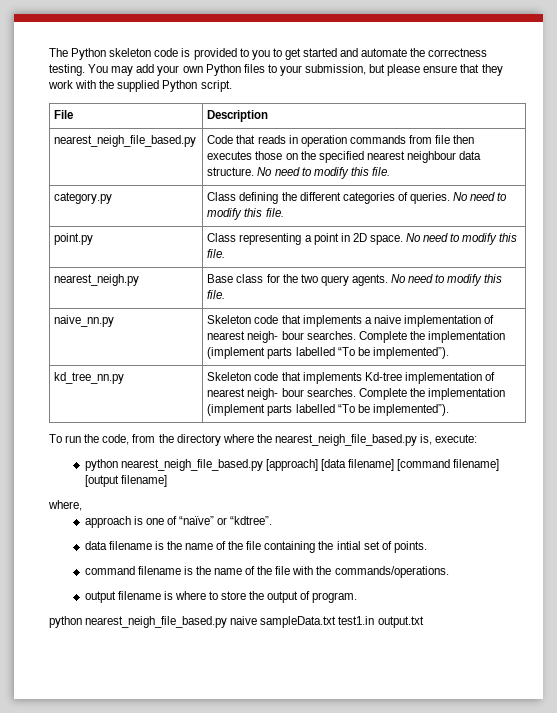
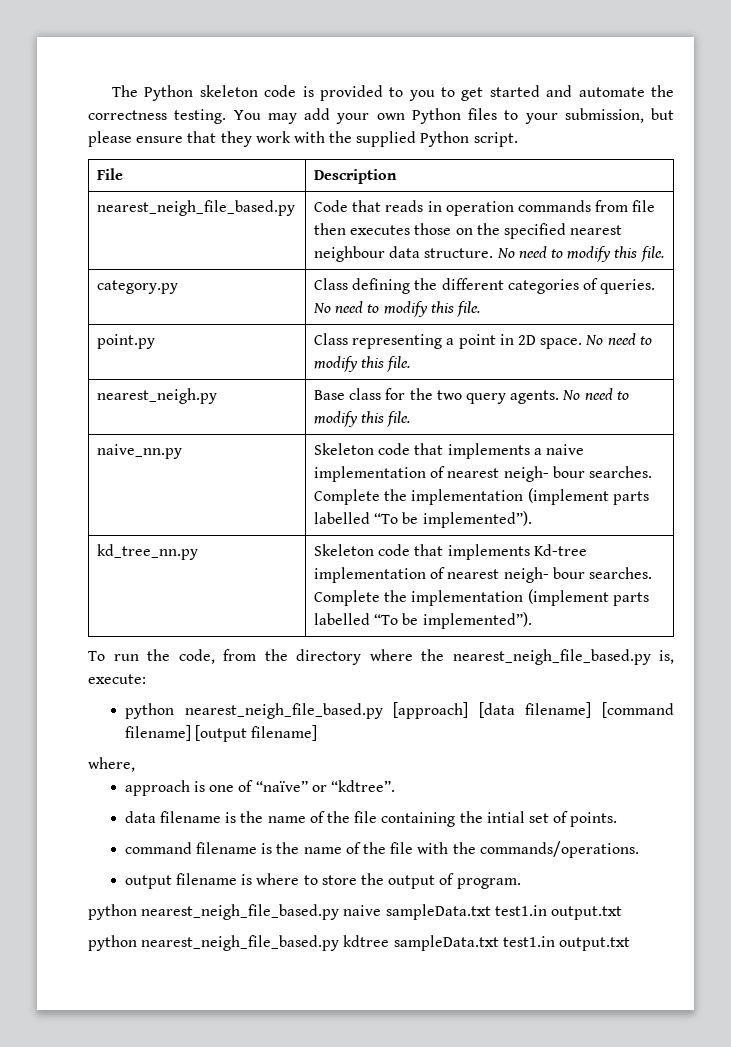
+ python nearest_neigh_file_based.py kdtree sampleData.txt test1.in output.txt

